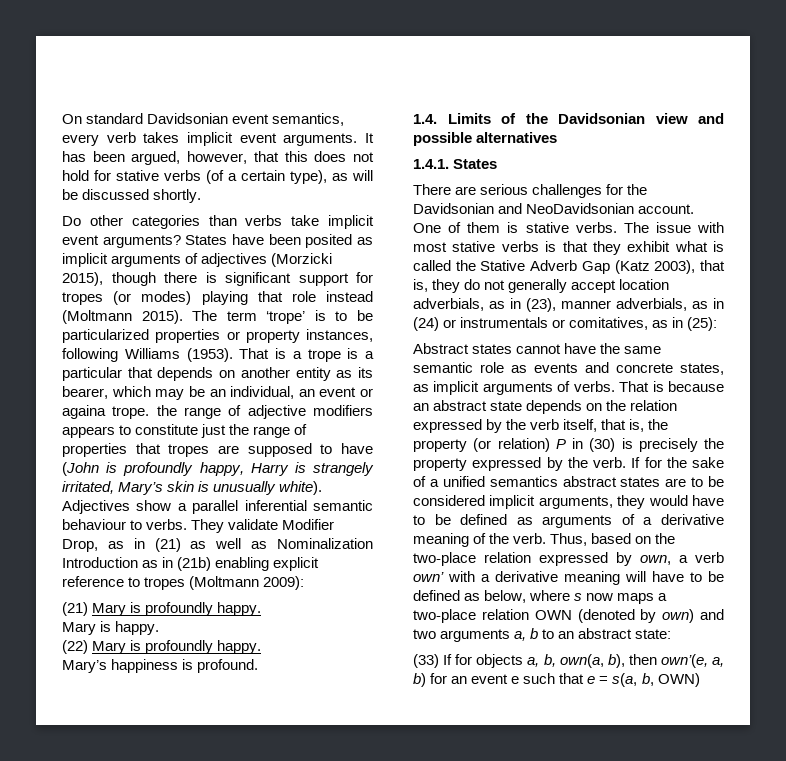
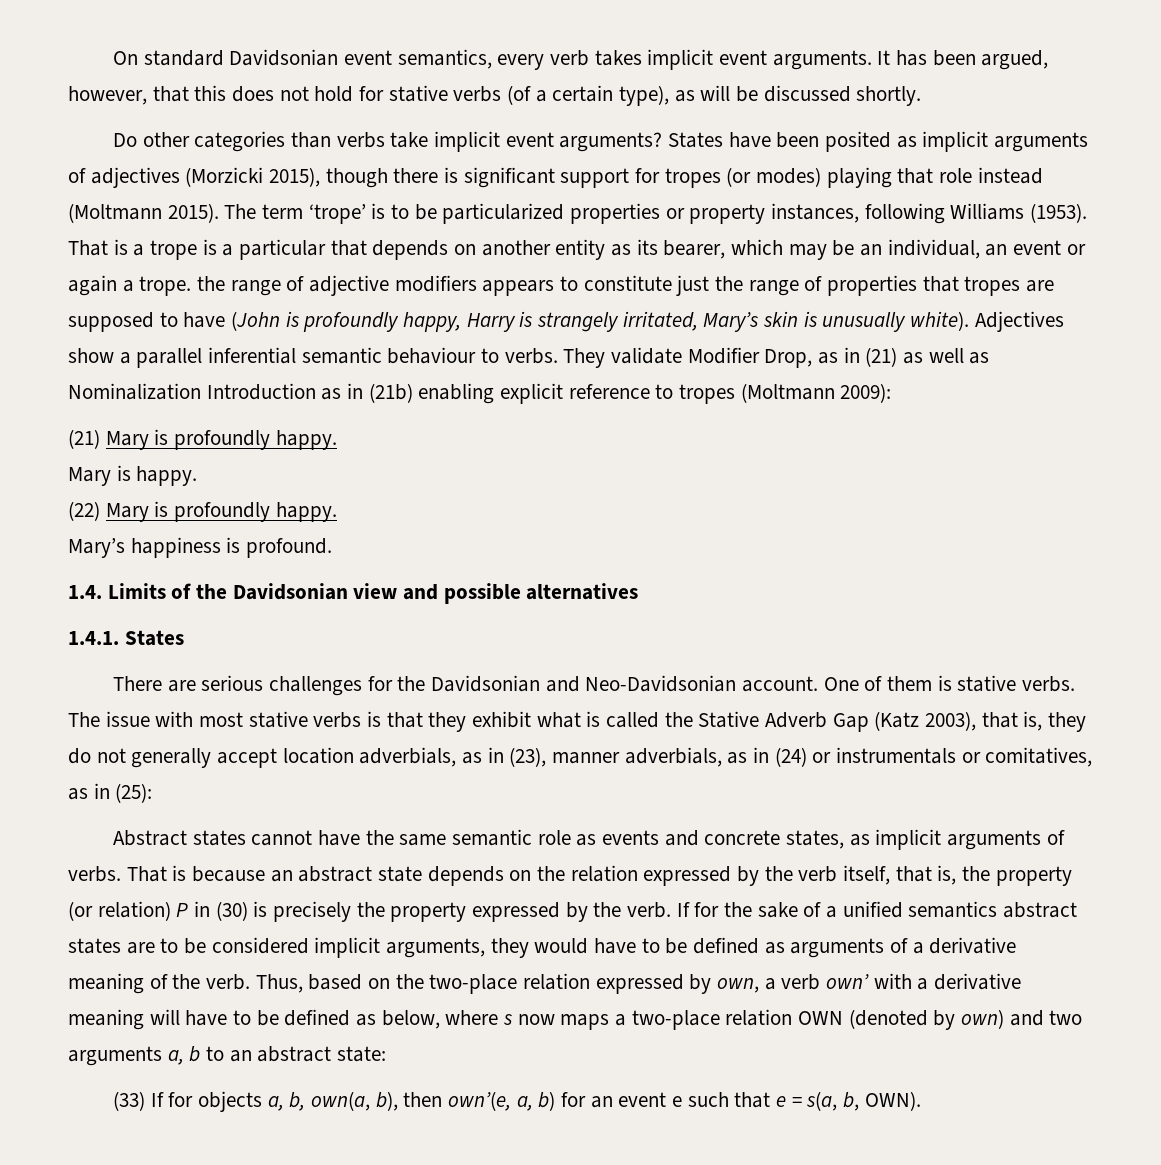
- That is a trope is a particular that depends on another entity as its bearer, which may be an individual, an event or againa trope. the range of adjective modifiers appears to constitute just the range of properties that tropes are supposed to have (John is profoundly happy, Harry is strangely irritated, Mary’s skin is unusually white).
+ That is a trope is a particular that depends on another entity as its bearer, which may be an individual, an event or again a trope. the range of adjective modifiers appears to constitute just the range of properties that tropes are supposed to have (John is profoundly happy, Harry is strangely irritated, Mary’s skin is unusually white).
- There are serious challenges for the Davidsonian and NeoDavidsonian account.
+ There are serious challenges for the Davidsonian and Neo-Davidsonian account.
- (33) If for objects a, b, own(a, b), then own’(e, a, b) for an event e such that e = s(a, b, OWN)
+ (33) If for objects a, b, own(a, b), then own’(e, a, b) for an event e such that e = s(a, b, OWN).

